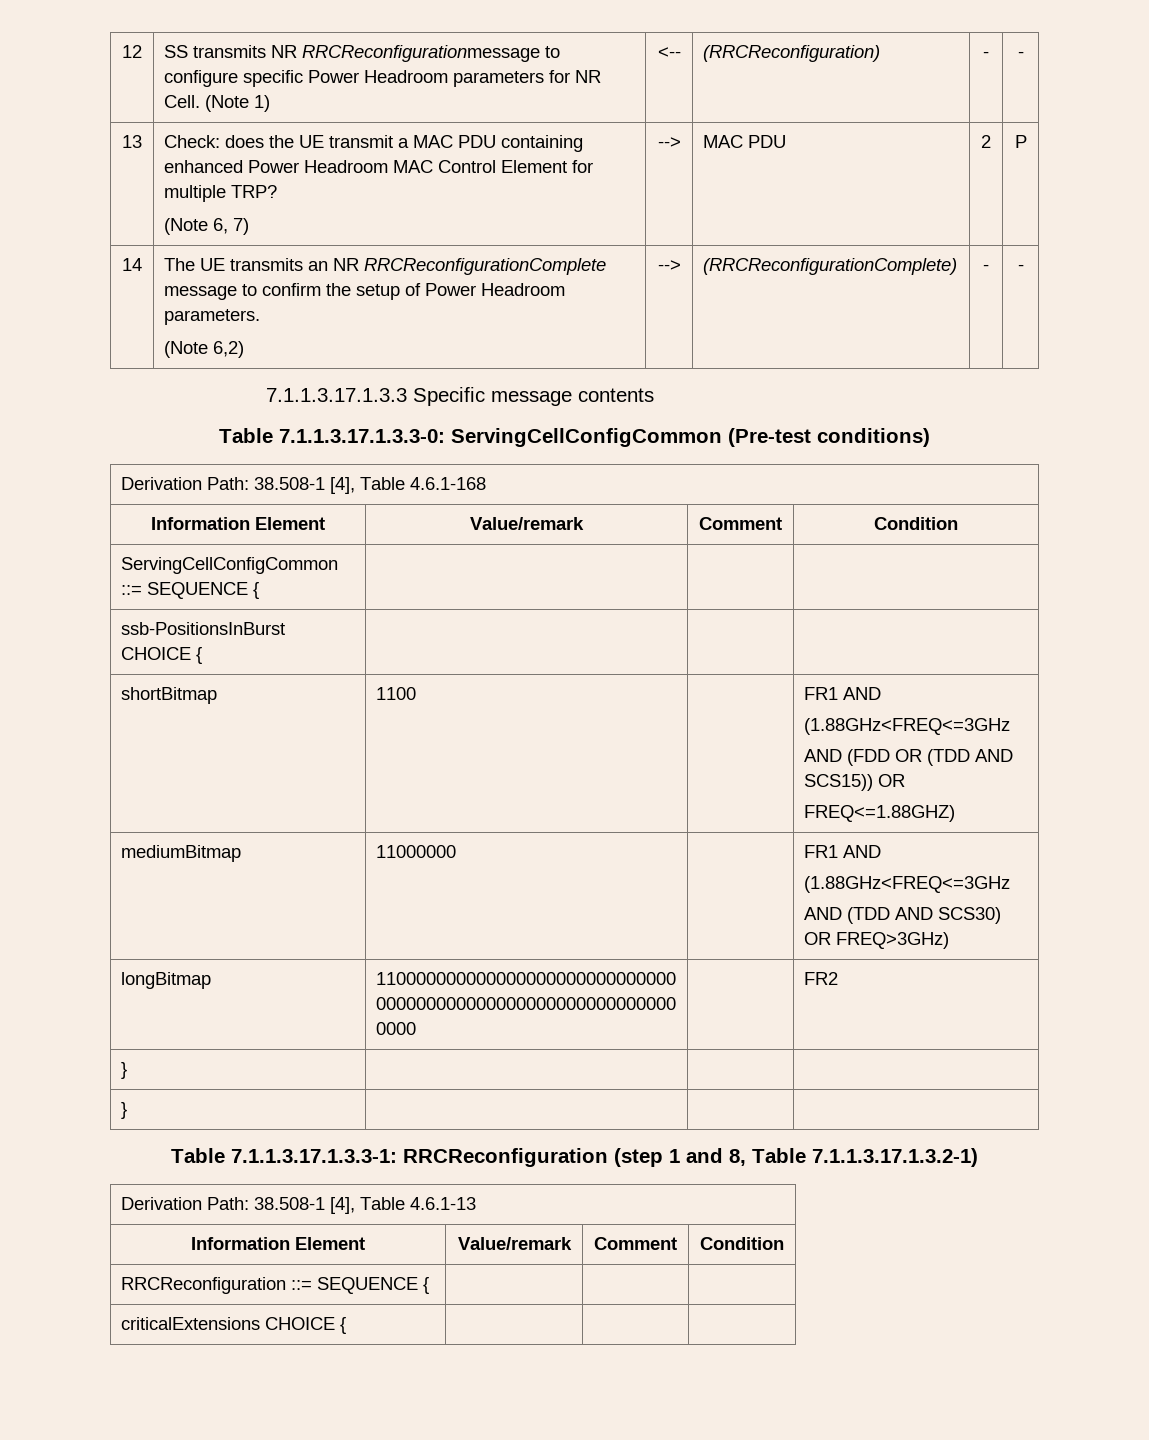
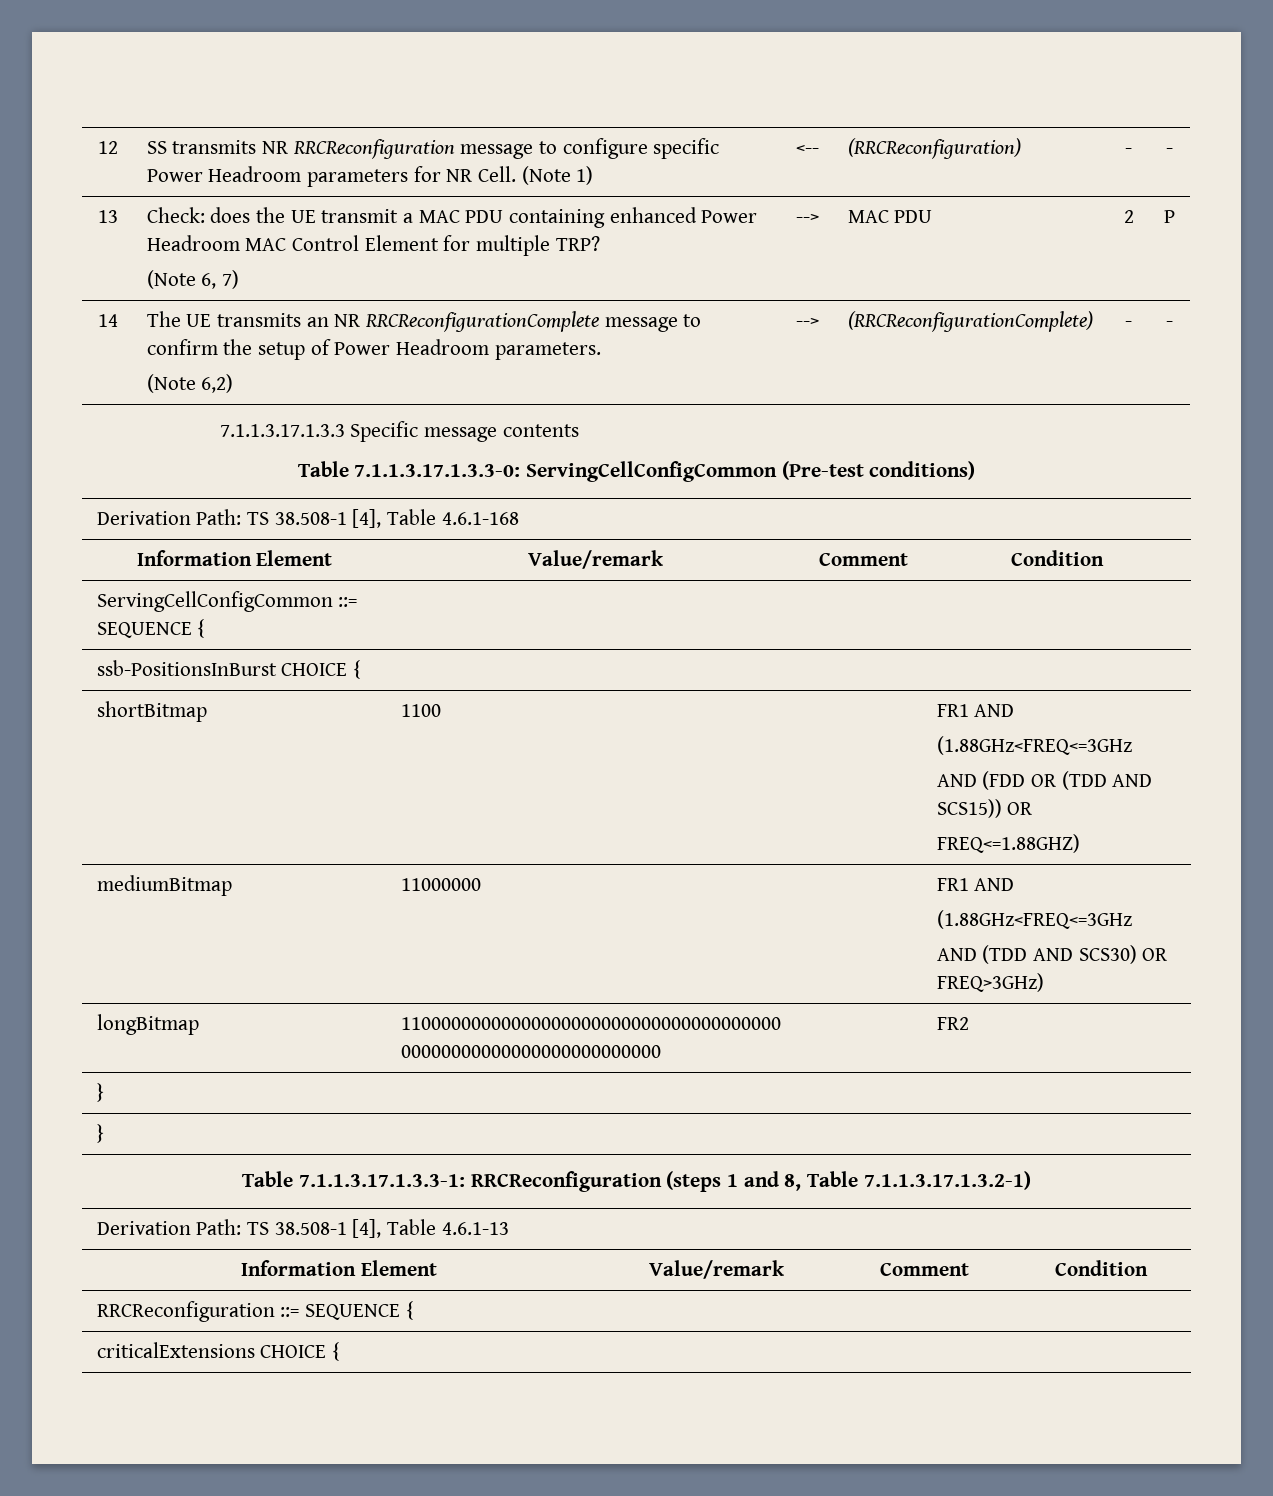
- 12 | SS transmits NR RRCReconfigurationmessage to configure specific Power Headroom parameters for NR Cell. (Note 1) | <-- | (RRCReconfiguration) | - | -
+ 12 | SS transmits NR RRCReconfiguration message to configure specific Power Headroom parameters for NR Cell. (Note 1) | <-- | (RRCReconfiguration) | - | -
- Derivation Path: 38.508-1 [4], Table 4.6.1-168
+ Derivation Path: TS 38.508-1 [4], Table 4.6.1-168
- Table 7.1.1.3.17.1.3.3-1: RRCReconfiguration (step 1 and 8, Table 7.1.1.3.17.1.3.2-1)
+ Table 7.1.1.3.17.1.3.3-1: RRCReconfiguration (steps 1 and 8, Table 7.1.1.3.17.1.3.2-1)
- Derivation Path: 38.508-1 [4], Table 4.6.1-13
+ Derivation Path: TS 38.508-1 [4], Table 4.6.1-13

